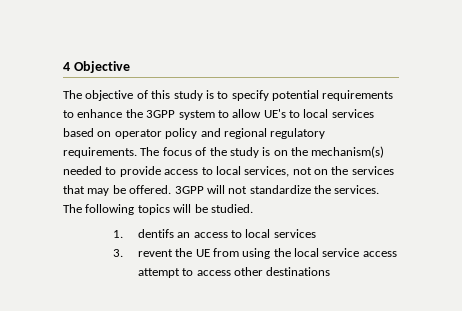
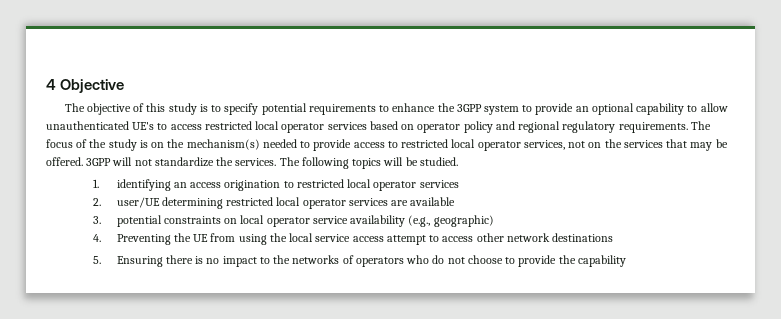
- The objective of this study is to specify potential requirements to enhance the 3GPP system to allow UE's to local services based on operator policy and regional regulatory requirements.
+ The objective of this study is to specify potential requirements to enhance the 3GPP system to provide an optional capability to allow unauthenticated UE's to access restricted local operator services based on operator policy and regional regulatory requirements.
- The focus of the study is on the mechanism(s) needed to provide access to local services, not on the services that may be offered.
+ The focus of the study is on the mechanism(s) needed to provide access to restricted local operator services, not on the services that may be offered.
- 1. dentifs an access to local services
- 3. revent the UE from using the local service access attempt to access other destinations
+ 1. identifying an access origination to restricted local operator services
+ 2. user/UE determining restricted local operator services are available
+ 3. potential constraints on local operator service availability (e.g., geographic)
+ 4. Preventing the UE from using the local service access attempt to access other network destinations
+ 5. Ensuring there is no impact to the networks of operators who do not choose to provide the capability

